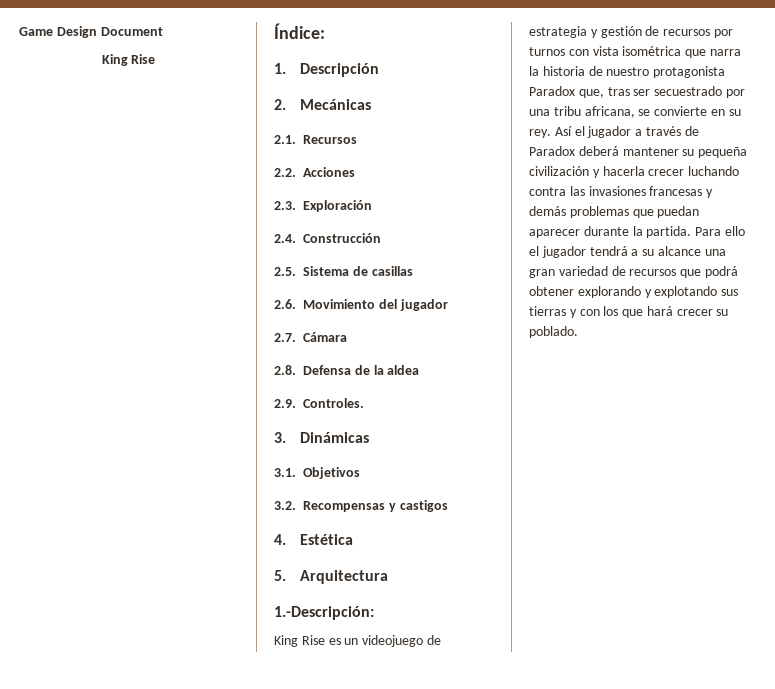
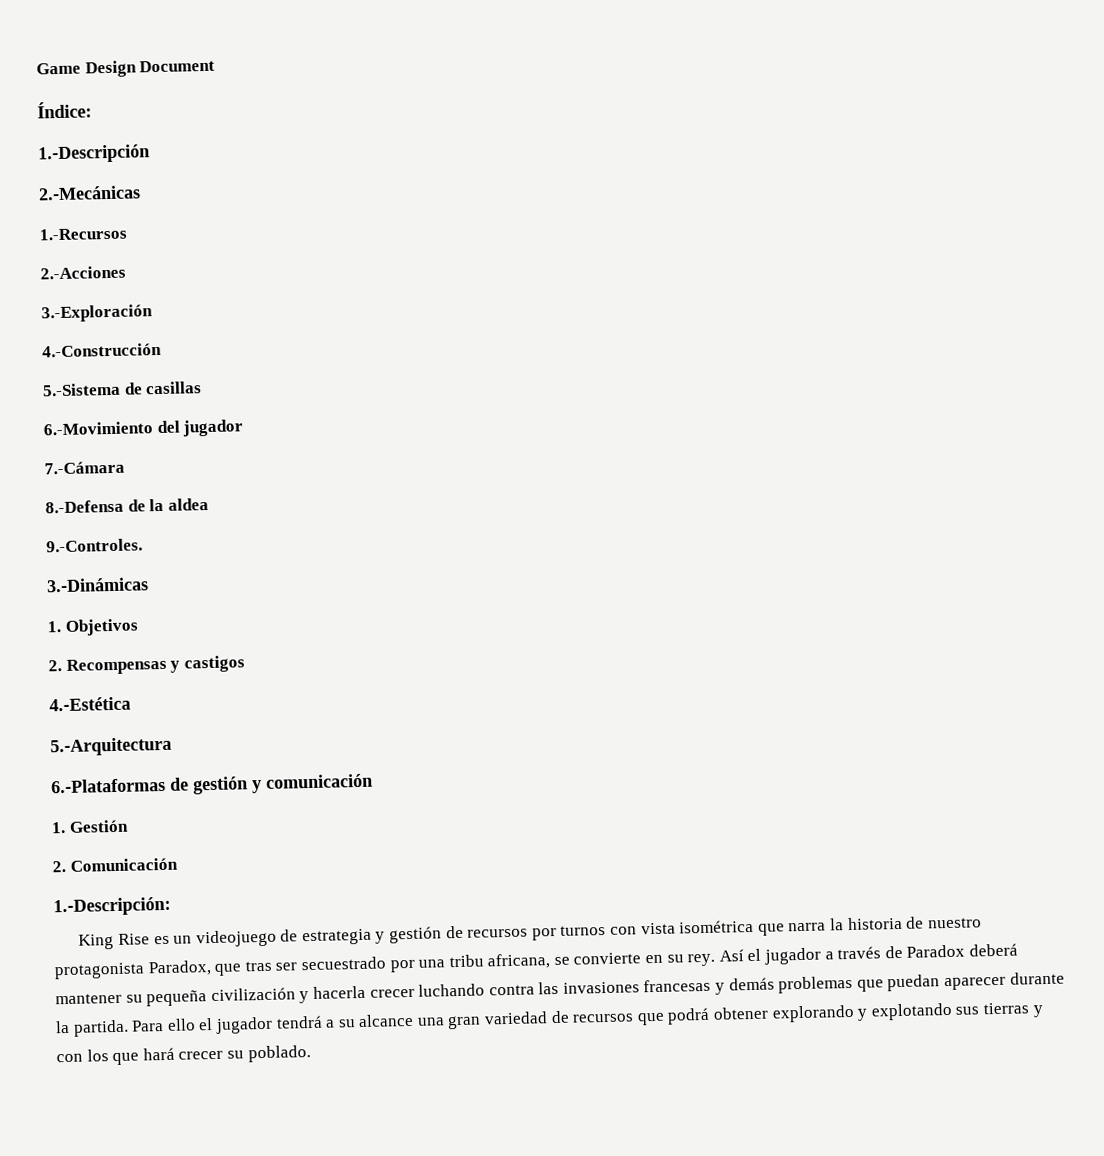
  Game Design Document
- King Rise
- 1. Descripción
- 2. Mecánicas
- 2.1. Recursos
- 2.2. Acciones
- 2.3. Exploración
- 2.4. Construcción
- 2.5. Sistema de casillas
+ 1.-Descripción
+ 2.-Mecánicas
+ 1.-Recursos
+ 2.-Acciones
+ 3.-Exploración
+ 4.-Construcción
+ 5.-Sistema de casillas
- 2.6. Movimiento del jugador
+ 6.-Movimiento del jugador
- 2.7. Cámara
- 2.8. Defensa de la aldea
+ 7.-Cámara
+ 8.-Defensa de la aldea
- 2.9. Controles.
- 3. Dinámicas
- 3.1. Objetivos
+ 9.-Controles.
+ 3.-Dinámicas
+ 1. Objetivos
- 3.2. Recompensas y castigos
+ 2. Recompensas y castigos
- 4. Estética
- 5. Arquitectura
+ 4.-Estética
+ 5.-Arquitectura
+ 6.-Plataformas de gestión y comunicación
+ 1. Gestión
+ 2. Comunicación
- King Rise es un videojuego de estrategia y gestión de recursos por turnos con vista isométrica que narra la historia de nuestro protagonista Paradox que, tras ser secuestrado por una tribu africana, se convierte en su rey.
+ King Rise es un videojuego de estrategia y gestión de recursos por turnos con vista isométrica que narra la historia de nuestro protagonista Paradox, que tras ser secuestrado por una tribu africana, se convierte en su rey.

